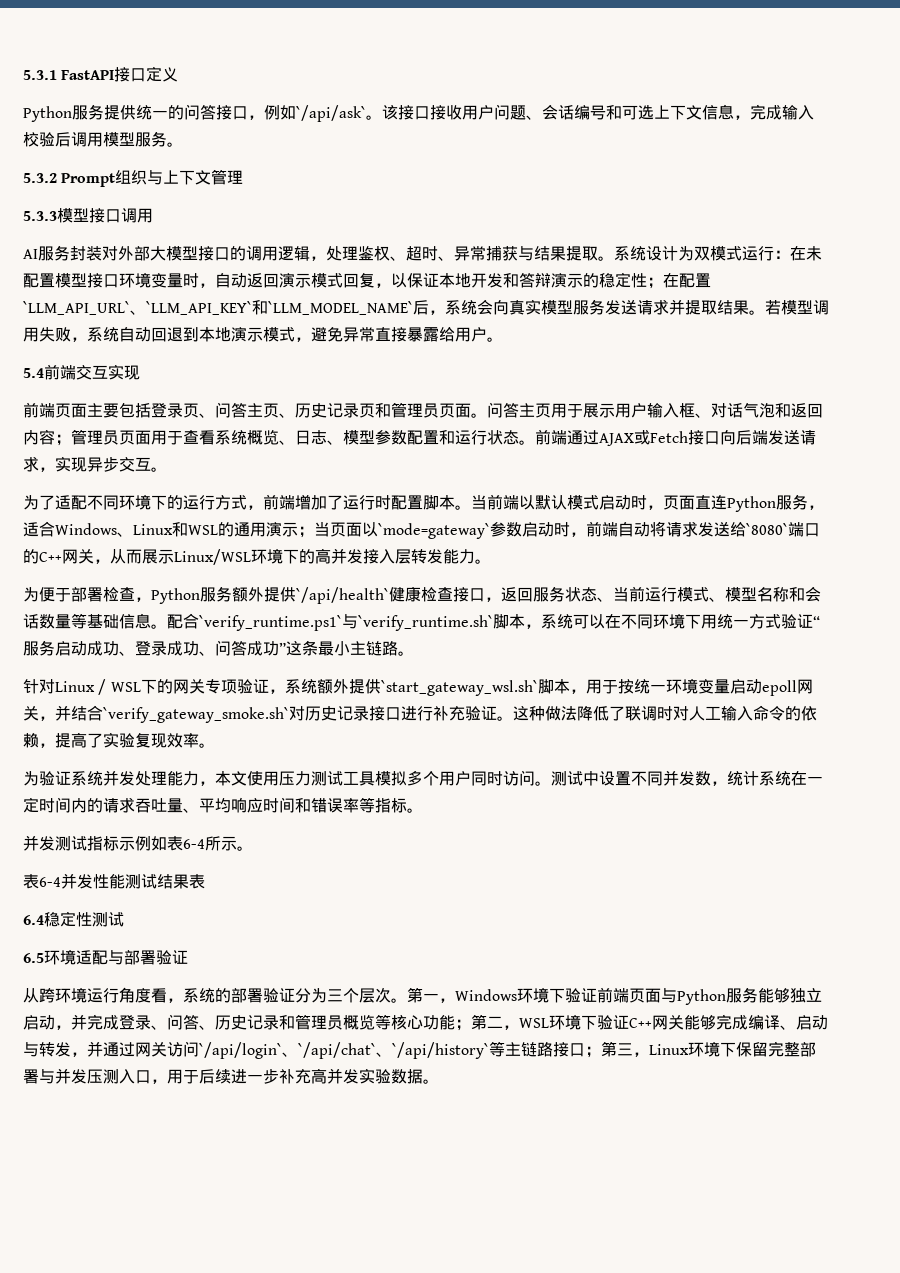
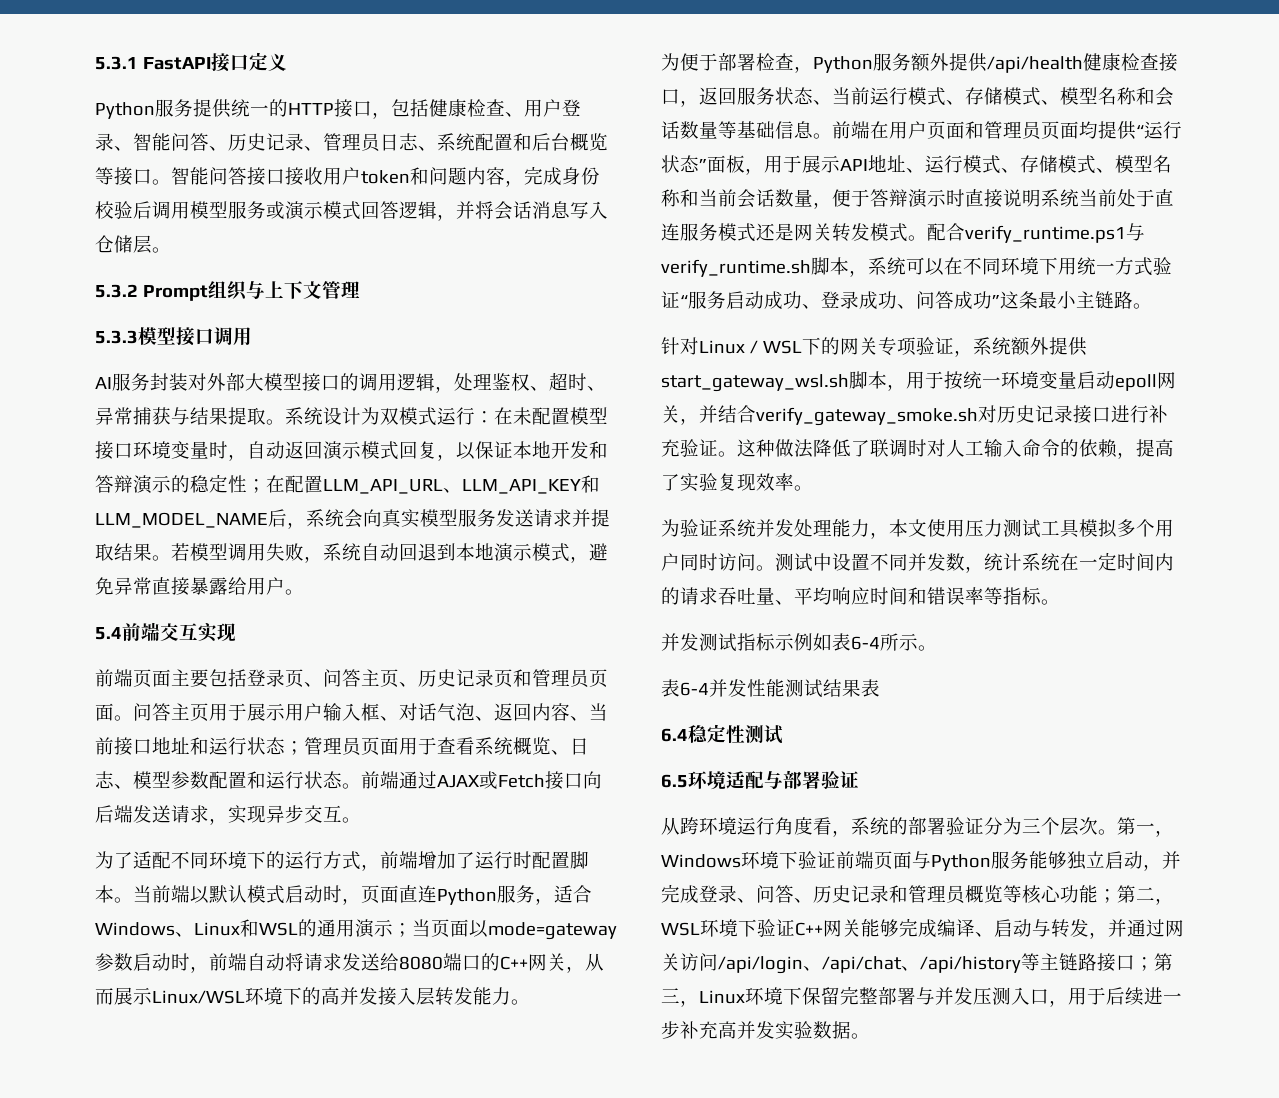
- Python服务提供统一的问答接口，例如`/api/ask`。该接口接收用户问题、会话编号和可选上下文信息，完成输入校验后调用模型服务。
+ Python服务提供统一的HTTP接口，包括健康检查、用户登录、智能问答、历史记录、管理员日志、系统配置和后台概览等接口。智能问答接口接收用户token和问题内容，完成身份校验后调用模型服务或演示模式回答逻辑，并将会话消息写入仓储层。
- 系统设计为双模式运行：在未配置模型接口环境变量时，自动返回演示模式回复，以保证本地开发和答辩演示的稳定性；在配置`LLM_API_URL`、`LLM_API_KEY`和`LLM_MODEL_NAME`后，系统会向真实模型服务发送请求并提取结果。
+ 系统设计为双模式运行：在未配置模型接口环境变量时，自动返回演示模式回复，以保证本地开发和答辩演示的稳定性；在配置LLM_API_URL、LLM_API_KEY和LLM_MODEL_NAME后，系统会向真实模型服务发送请求并提取结果。
- 问答主页用于展示用户输入框、对话气泡和返回内容；管理员页面用于查看系统概览、日志、模型参数配置和运行状态。
+ 问答主页用于展示用户输入框、对话气泡、返回内容、当前接口地址和运行状态；管理员页面用于查看系统概览、日志、模型参数配置和运行状态。
- 当前端以默认模式启动时，页面直连Python服务，适合Windows、Linux和WSL的通用演示；当页面以`mode=gateway`参数启动时，前端自动将请求发送给`8080`端口的C++网关，从而展示Linux/WSL环境下的高并发接入层转发能力。
+ 当前端以默认模式启动时，页面直连Python服务，适合Windows、Linux和WSL的通用演示；当页面以mode=gateway参数启动时，前端自动将请求发送给8080端口的C++网关，从而展示Linux/WSL环境下的高并发接入层转发能力。
- 为便于部署检查，Python服务额外提供`/api/health`健康检查接口，返回服务状态、当前运行模式、模型名称和会话数量等基础信息。
+ 为便于部署检查，Python服务额外提供/api/health健康检查接口，返回服务状态、当前运行模式、存储模式、模型名称和会话数量等基础信息。
- 配合`verify_runtime.ps1`与`verify_runtime.sh`脚本，系统可以在不同环境下用统一方式验证“服务启动成功、登录成功、问答成功”这条最小主链路。
+ 前端在用户页面和管理员页面均提供“运行状态”面板，用于展示API地址、运行模式、存储模式、模型名称和当前会话数量，便于答辩演示时直接说明系统当前处于直连服务模式还是网关转发模式。配合verify_runtime.ps1与verify_runtime.sh脚本，系统可以在不同环境下用统一方式验证“服务启动成功、登录成功、问答成功”这条最小主链路。
- 针对Linux / WSL下的网关专项验证，系统额外提供`start_gateway_wsl.sh`脚本，用于按统一环境变量启动epoll网关，并结合`verify_gateway_smoke.sh`对历史记录接口进行补充验证。
+ 针对Linux / WSL下的网关专项验证，系统额外提供start_gateway_wsl.sh脚本，用于按统一环境变量启动epoll网关，并结合verify_gateway_smoke.sh对历史记录接口进行补充验证。
- 第二，WSL环境下验证C++网关能够完成编译、启动与转发，并通过网关访问`/api/login`、`/api/chat`、`/api/history`等主链路接口；
+ 第二，WSL环境下验证C++网关能够完成编译、启动与转发，并通过网关访问/api/login、/api/chat、/api/history等主链路接口；

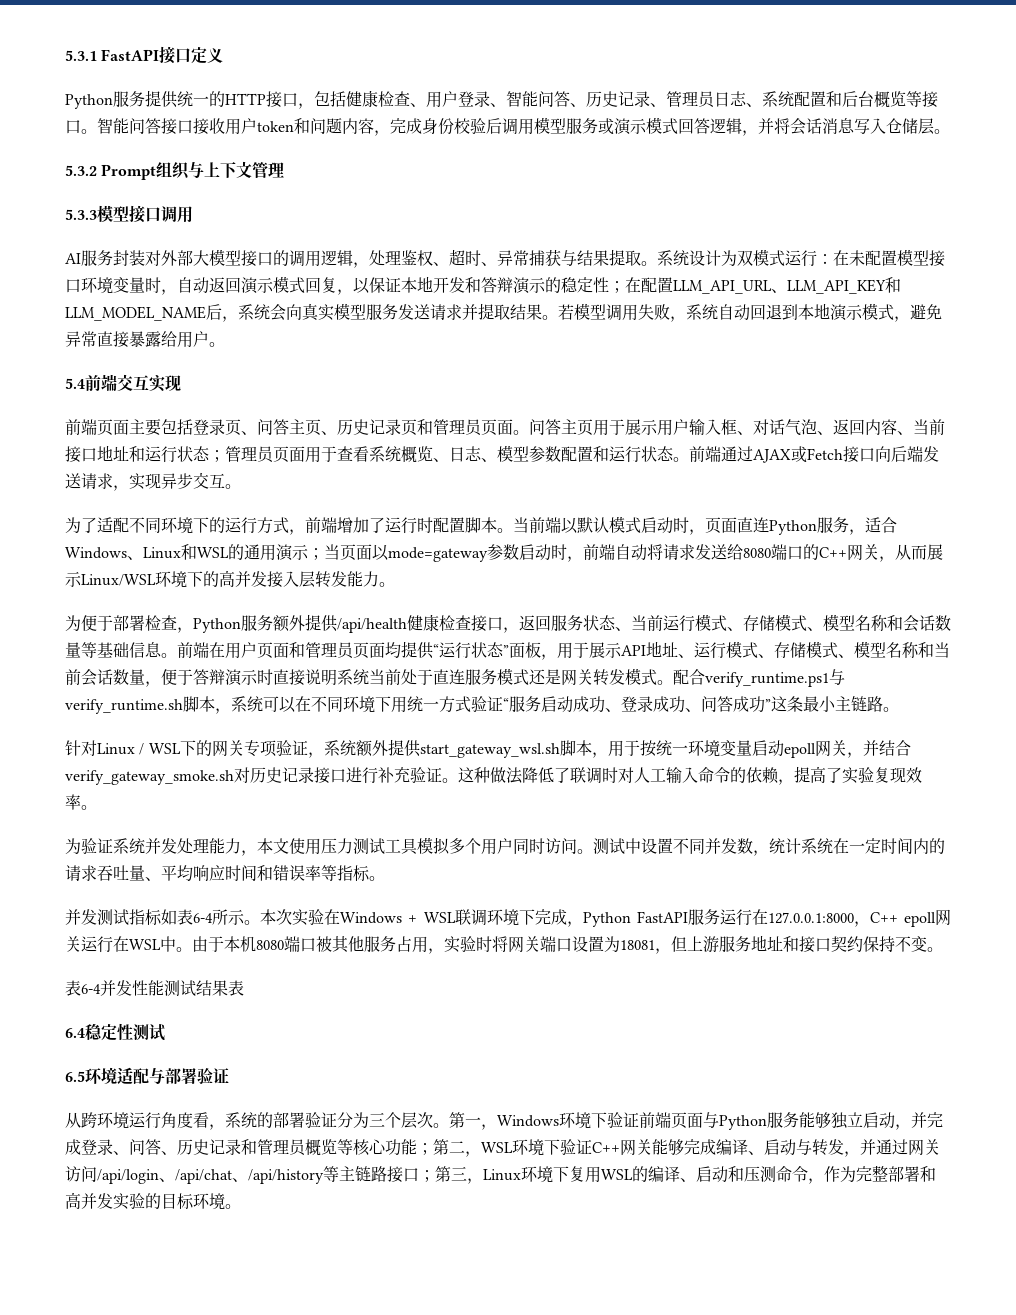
- 并发测试指标示例如表6-4所示。
+ 并发测试指标如表6-4所示。本次实验在Windows + WSL联调环境下完成，Python FastAPI服务运行在127.0.0.1:8000，C++ epoll网关运行在WSL中。由于本机8080端口被其他服务占用，实验时将网关端口设置为18081，但上游服务地址和接口契约保持不变。
- 第一，Windows环境下验证前端页面与Python服务能够独立启动，并完成登录、问答、历史记录和管理员概览等核心功能；第二，WSL环境下验证C++网关能够完成编译、启动与转发，并通过网关访问/api/login、/api/chat、/api/history等主链路接口；第三，Linux环境下保留完整部署与并发压测入口，用于后续进一步补充高并发实验数据。
+ 第一，Windows环境下验证前端页面与Python服务能够独立启动，并完成登录、问答、历史记录和管理员概览等核心功能；第二，WSL环境下验证C++网关能够完成编译、启动与转发，并通过网关访问/api/login、/api/chat、/api/history等主链路接口；第三，Linux环境下复用WSL的编译、启动和压测命令，作为完整部署和高并发实验的目标环境。

